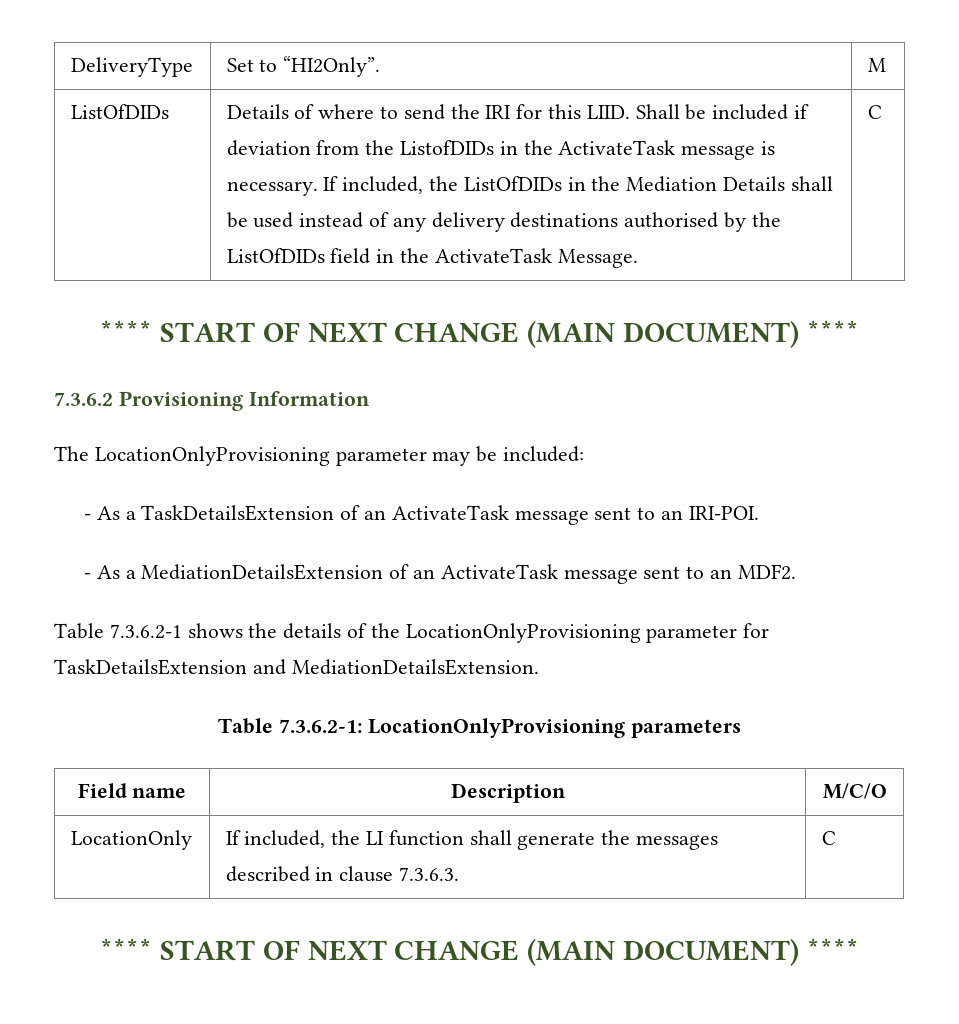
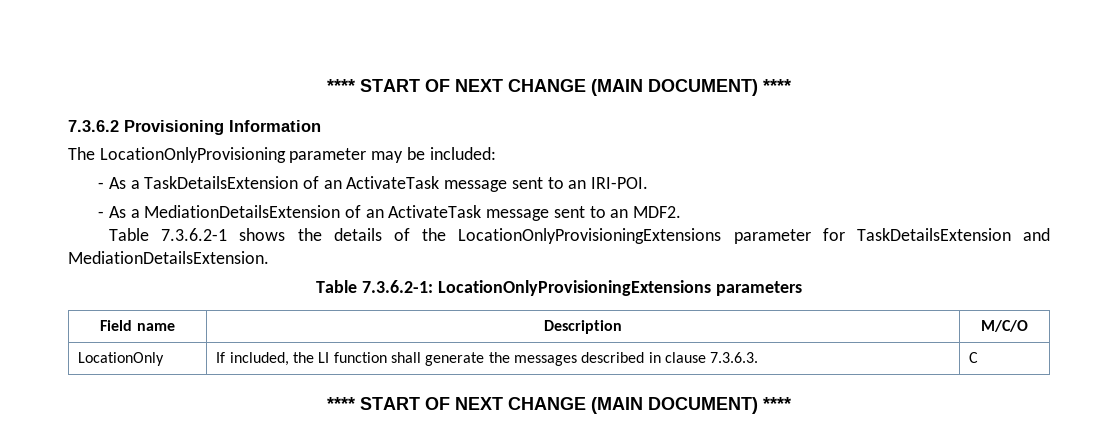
- DeliveryType | Set to “HI2Only”. | M
- ListOfDIDs | Details of where to send the IRI for this LIID. Shall be included if deviation from the ListofDIDs in the ActivateTask message is necessary. If included, the ListOfDIDs in the Mediation Details shall be used instead of any delivery destinations authorised by the ListOfDIDs field in the ActivateTask Message. | C
- Table 7.3.6.2-1 shows the details of the LocationOnlyProvisioning parameter for TaskDetailsExtension and MediationDetailsExtension.
+ Table 7.3.6.2-1 shows the details of the LocationOnlyProvisioningExtensions parameter for TaskDetailsExtension and MediationDetailsExtension.
- Table 7.3.6.2-1: LocationOnlyProvisioning parameters
+ Table 7.3.6.2-1: LocationOnlyProvisioningExtensions parameters

